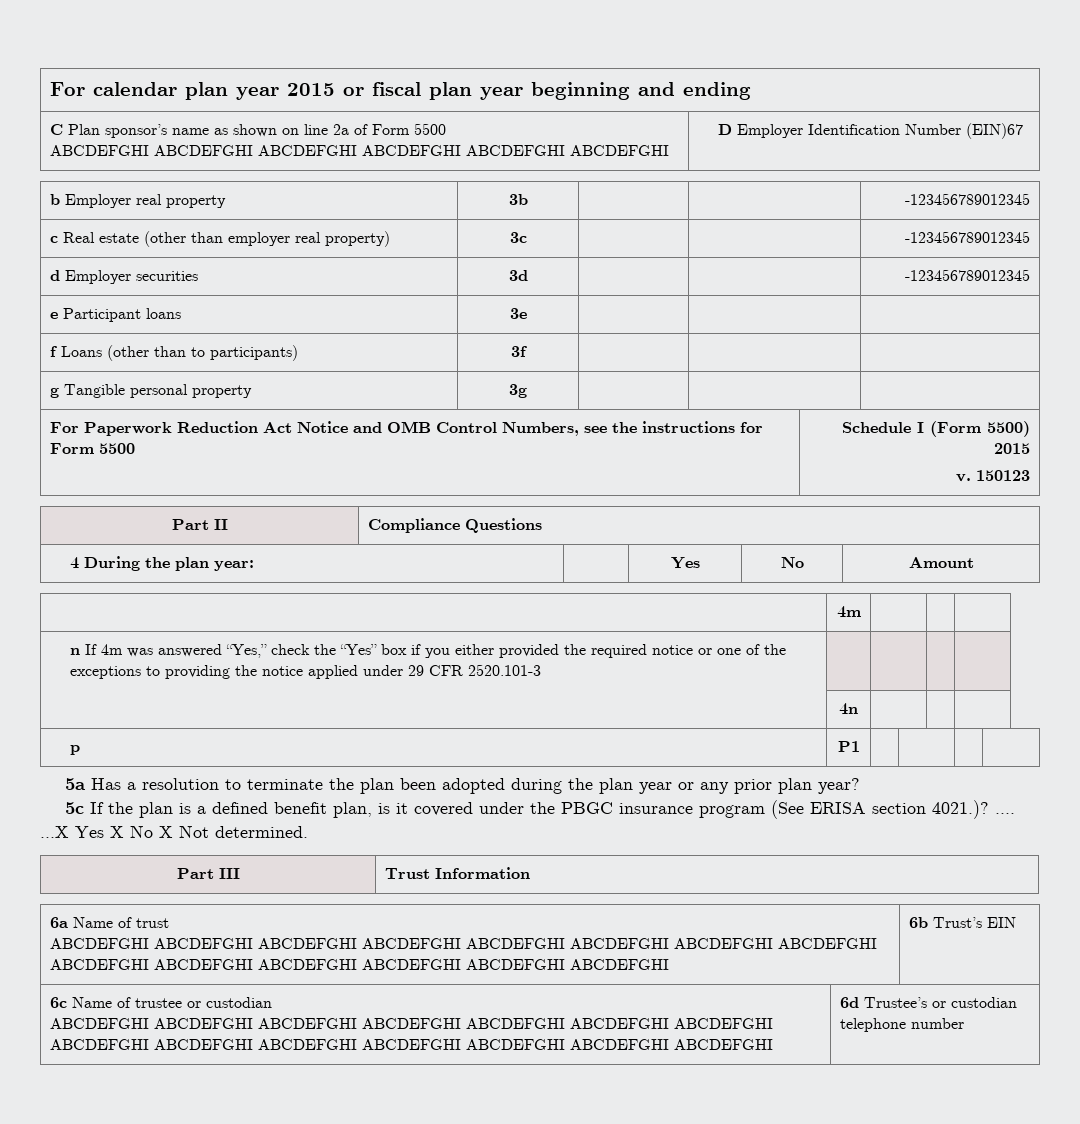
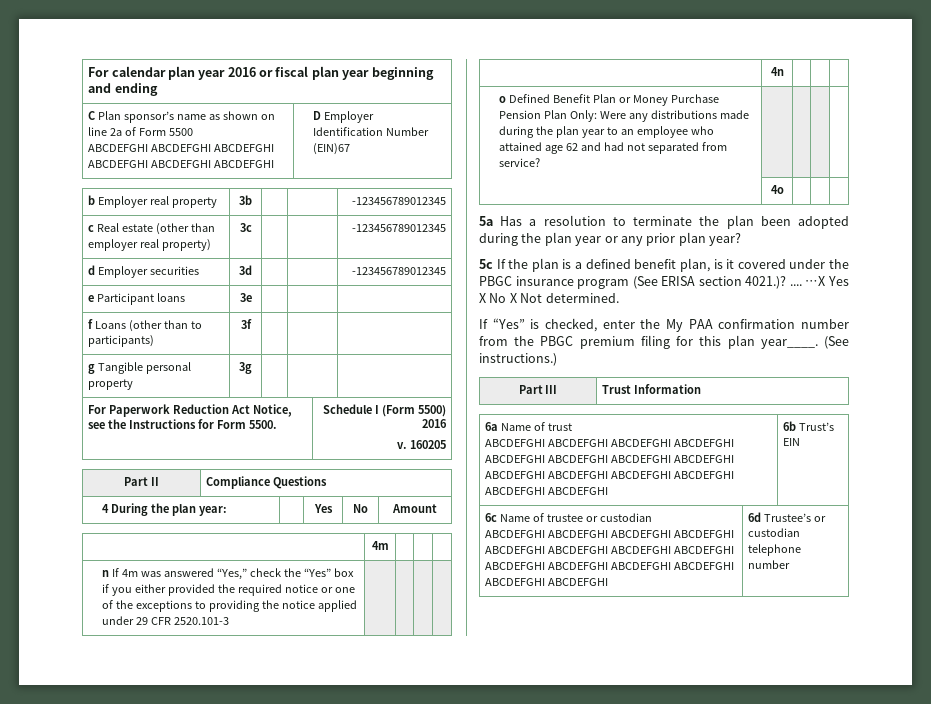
- For calendar plan year 2015 or fiscal plan year beginning and ending
+ For calendar plan year 2016 or fiscal plan year beginning and ending
- For Paperwork Reduction Act Notice and OMB Control Numbers, see the instructions for Form 5500 | Schedule I (Form 5500) 2015
- v. 150123
+ For Paperwork Reduction Act Notice, see the Instructions for Form 5500. | Schedule I (Form 5500) 2016
+ v. 160205
- p | P1 | | | |
+ o Defined Benefit Plan or Money Purchase Pension Plan Only: Were any distributions made during the plan year to an employee who attained age 62 and had not separated from service? | | | |
+ | 4o | | |
+ If “Yes” is checked, enter the My PAA confirmation number from the PBGC premium filing for this plan year____. (See instructions.)

